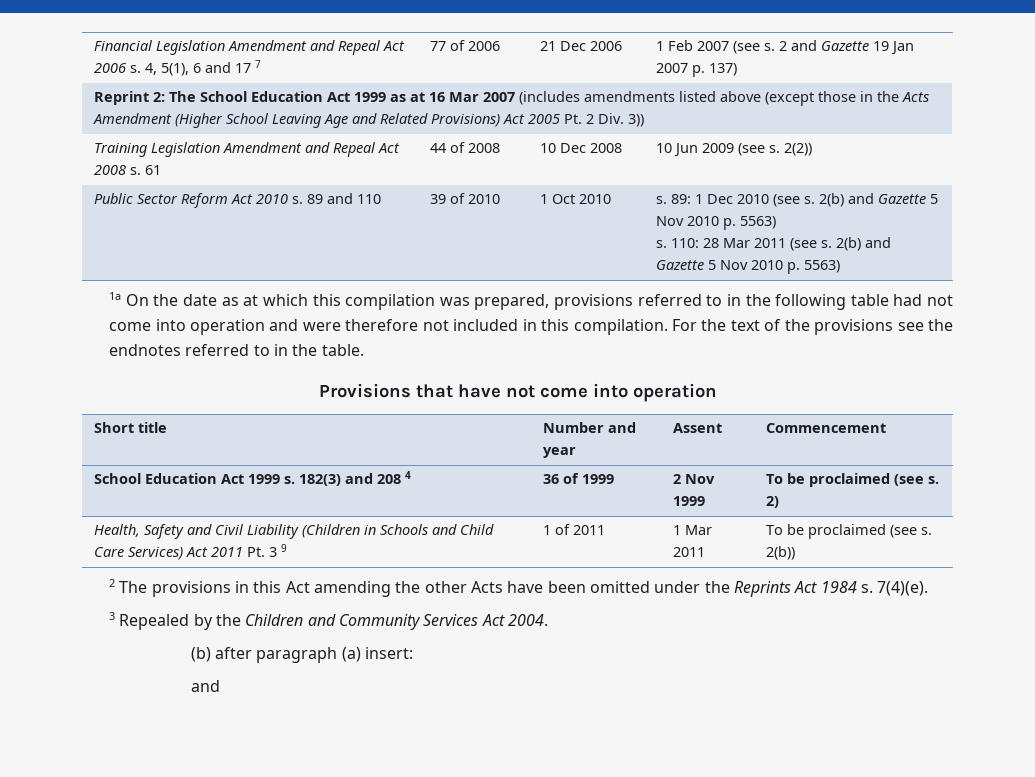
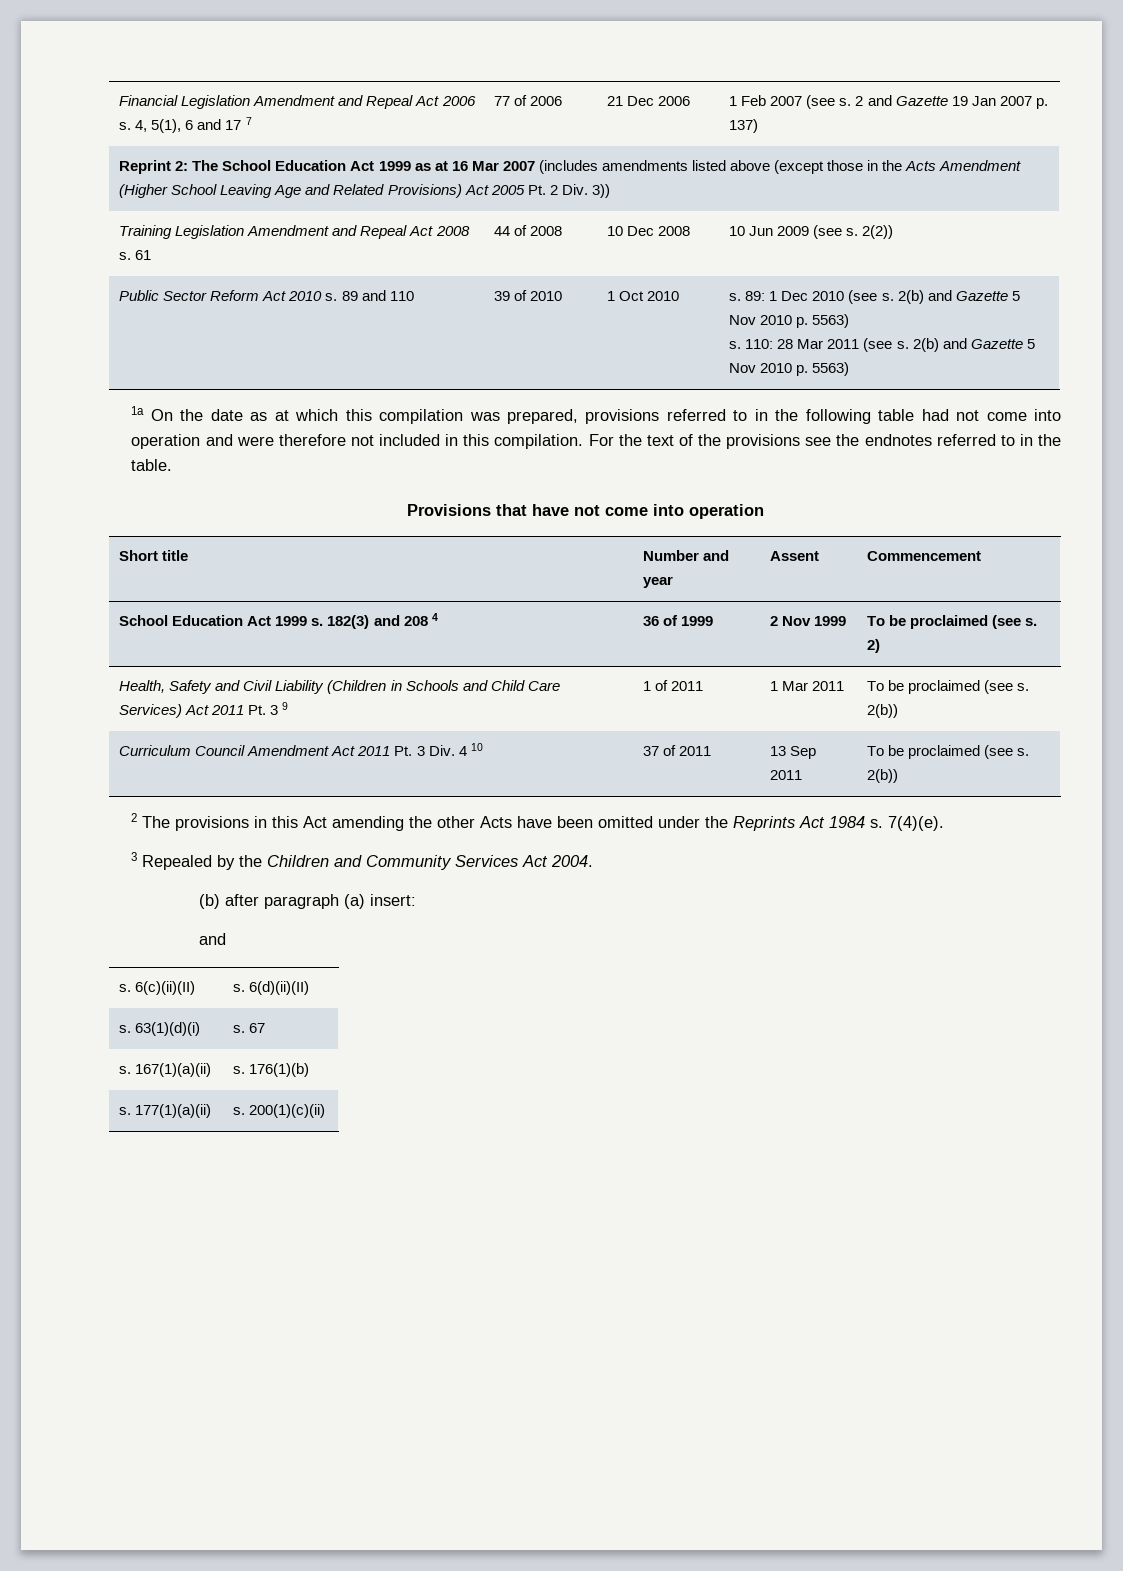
+ Curriculum Council Amendment Act 2011 Pt. 3 Div. 4 10 | 37 of 2011 | 13 Sep 2011 | To be proclaimed (see s. 2(b))
+ s. 6(c)(ii)(II) | s. 6(d)(ii)(II)
+ s. 63(1)(d)(i) | s. 67
+ s. 167(1)(a)(ii) | s. 176(1)(b)
+ s. 177(1)(a)(ii) | s. 200(1)(c)(ii)

